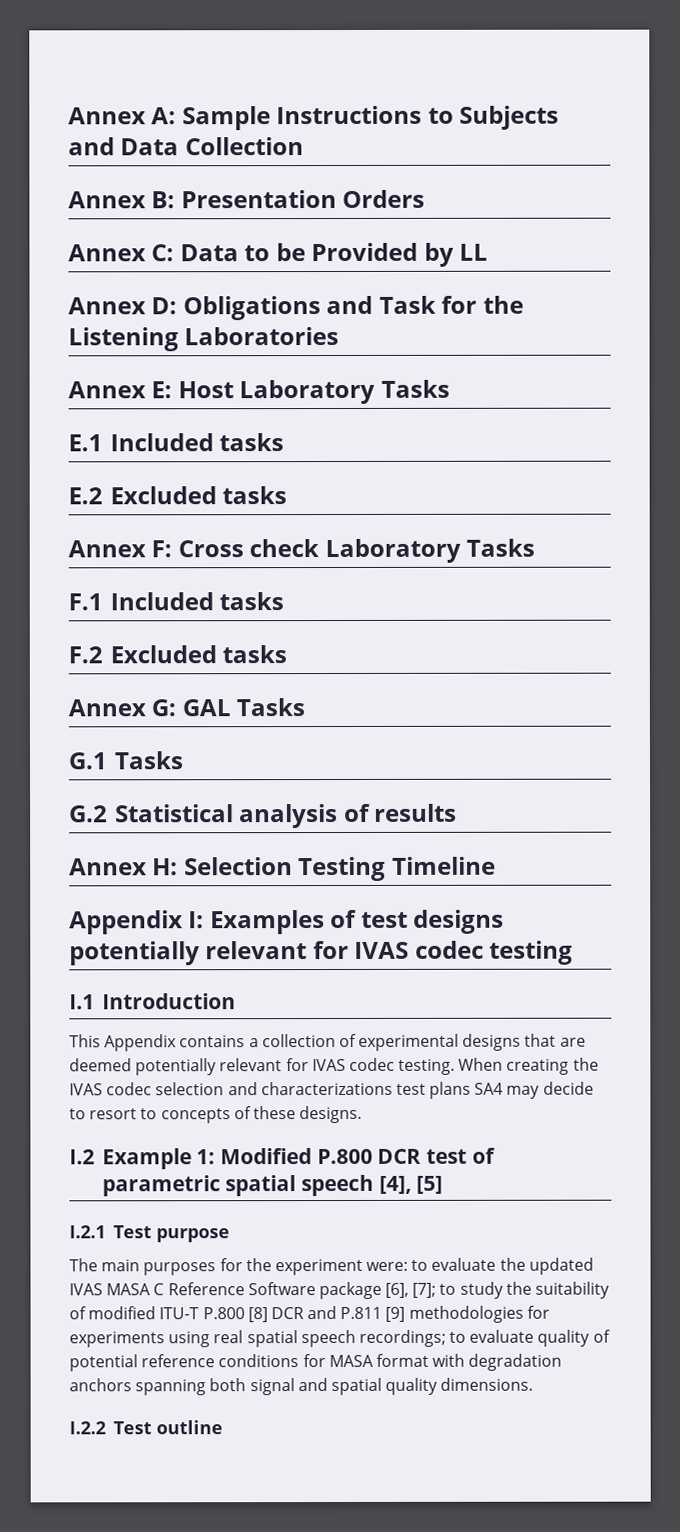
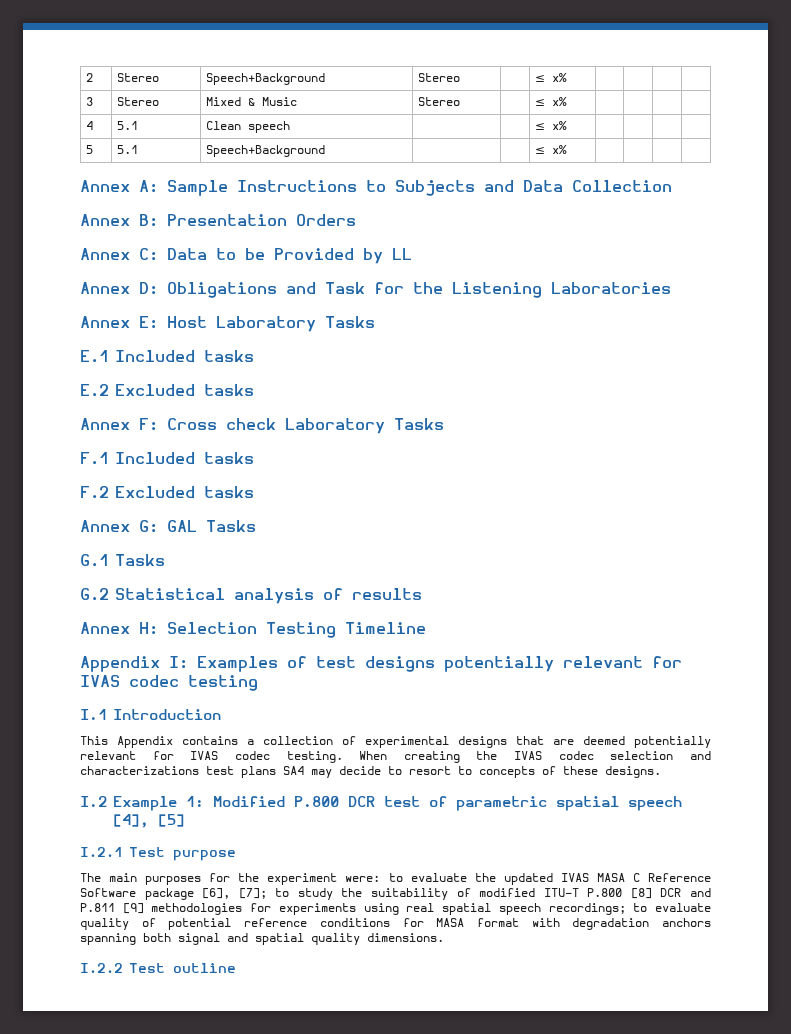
+ 2 | Stereo | Speech+Background | Stereo | | ≤ x% | | | |
+ 3 | Stereo | Mixed & Music | Stereo | | ≤ x% | | | |
+ 4 | 5.1 | Clean speech | | | ≤ x% | | | |
+ 5 | 5.1 | Speech+Background | | | ≤ x% | | | |

